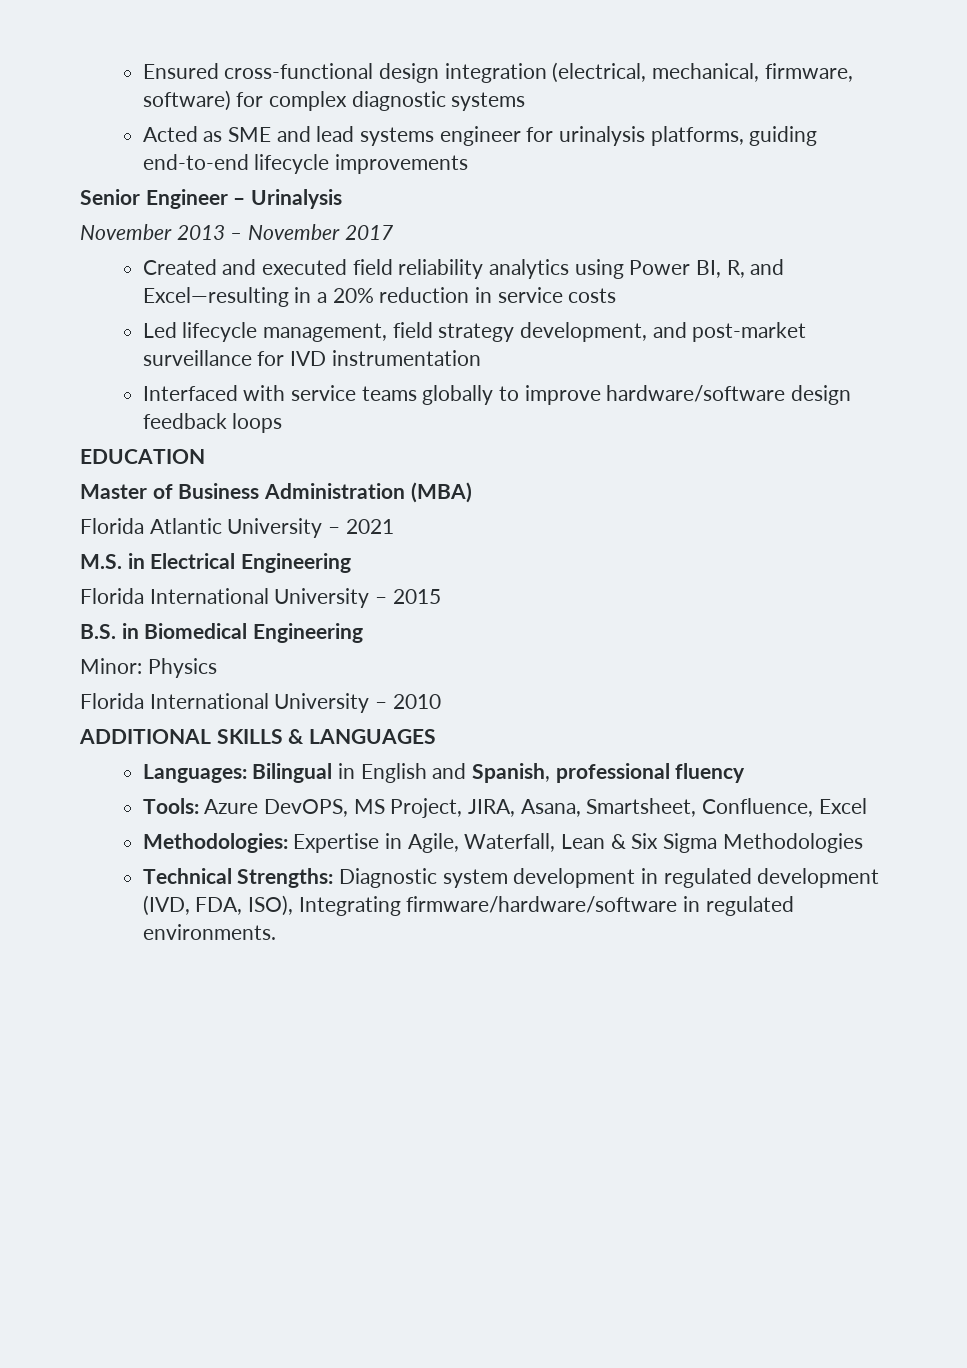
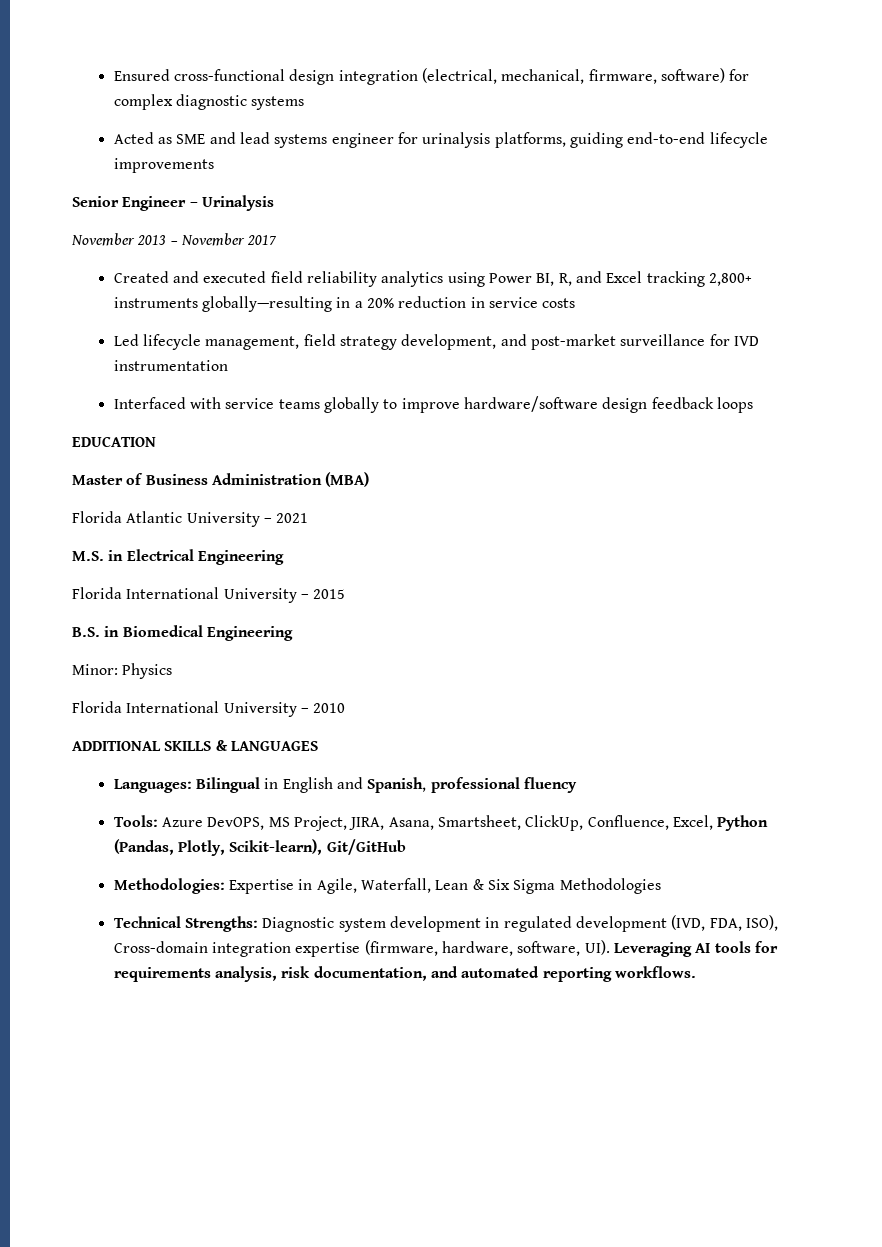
- Created and executed field reliability analytics using Power BI, R, and Excel—resulting in a 20% reduction in service costs
+ Created and executed field reliability analytics using Power BI, R, and Excel tracking 2,800+ instruments globally—resulting in a 20% reduction in service costs
- Tools: Azure DevOPS, MS Project, JIRA, Asana, Smartsheet, Confluence, Excel
+ Tools: Azure DevOPS, MS Project, JIRA, Asana, Smartsheet, ClickUp, Confluence, Excel, Python (Pandas, Plotly, Scikit-learn), Git/GitHub
- Technical Strengths: Diagnostic system development in regulated development (IVD, FDA, ISO), Integrating firmware/hardware/software in regulated environments.
+ Technical Strengths: Diagnostic system development in regulated development (IVD, FDA, ISO), Cross-domain integration expertise (firmware, hardware, software, UI). Leveraging AI tools for requirements analysis, risk documentation, and automated reporting workflows.

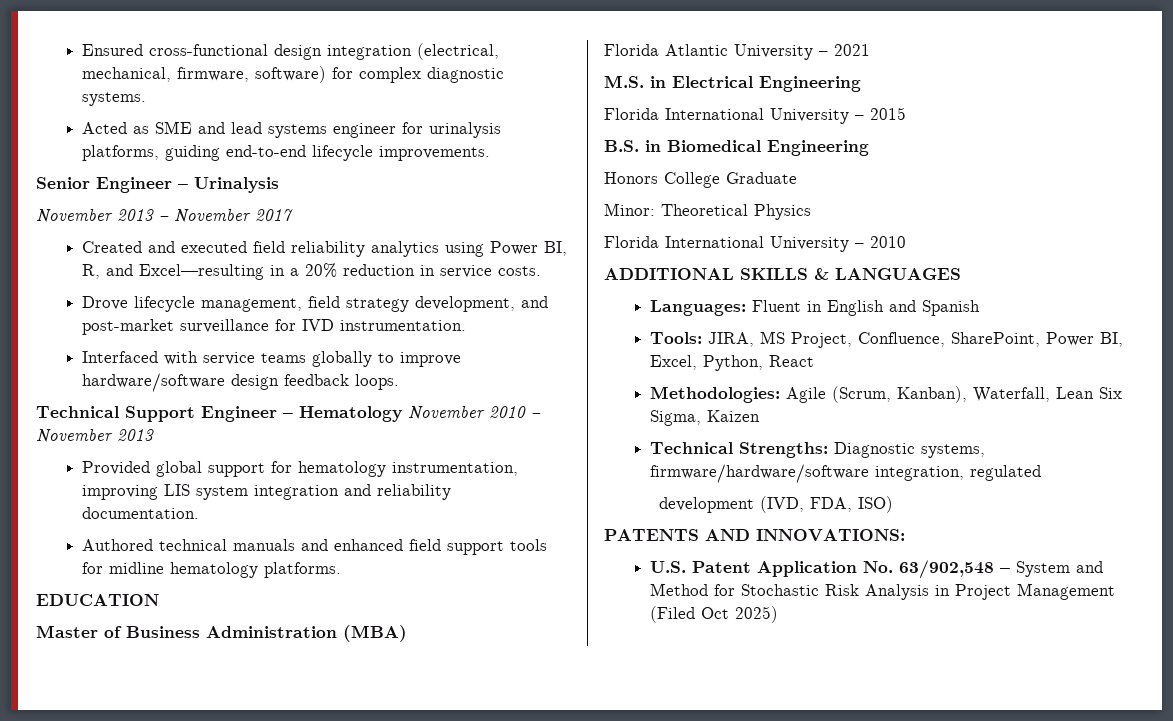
- Ensured cross-functional design integration (electrical, mechanical, firmware, software) for complex diagnostic systems
+ Ensured cross-functional design integration (electrical, mechanical, firmware, software) for complex diagnostic systems.
- Acted as SME and lead systems engineer for urinalysis platforms, guiding end-to-end lifecycle improvements
+ Acted as SME and lead systems engineer for urinalysis platforms, guiding end-to-end lifecycle improvements.
- Created and executed field reliability analytics using Power BI, R, and Excel tracking 2,800+ instruments globally—resulting in a 20% reduction in service costs
- Led lifecycle management, field strategy development, and post-market surveillance for IVD instrumentation
+ Created and executed field reliability analytics using Power BI, R, and Excel—resulting in a 20% reduction in service costs.
+ Drove lifecycle management, field strategy development, and post-market surveillance for IVD instrumentation.
- Interfaced with service teams globally to improve hardware/software design feedback loops
+ Interfaced with service teams globally to improve hardware/software design feedback loops.
+ Technical Support Engineer – Hematology November 2010 – November 2013
+ Provided global support for hematology instrumentation, improving LIS system integration and reliability documentation.
+ Authored technical manuals and enhanced field support tools for midline hematology platforms.
+ Honors College Graduate
- Minor: Physics
+ Minor: Theoretical Physics
- Languages: Bilingual in English and Spanish, professional fluency
- Tools: Azure DevOPS, MS Project, JIRA, Asana, Smartsheet, ClickUp, Confluence, Excel, Python (Pandas, Plotly, Scikit-learn), Git/GitHub
- Methodologies: Expertise in Agile, Waterfall, Lean & Six Sigma Methodologies
+ Languages: Fluent in English and Spanish
+ Tools: JIRA, MS Project, Confluence, SharePoint, Power BI, Excel, Python, React
+ Methodologies: Agile (Scrum, Kanban), Waterfall, Lean Six Sigma, Kaizen
- Technical Strengths: Diagnostic system development in regulated development (IVD, FDA, ISO), Cross-domain integration expertise (firmware, hardware, software, UI). Leveraging AI tools for requirements analysis, risk documentation, and automated reporting workflows.
+ Technical Strengths: Diagnostic systems, firmware/hardware/software integration, regulated
+ development (IVD, FDA, ISO)
+ PATENTS AND INNOVATIONS:
+ U.S. Patent Application No. 63/902,548 – System and Method for Stochastic Risk Analysis in Project Management (Filed Oct 2025)

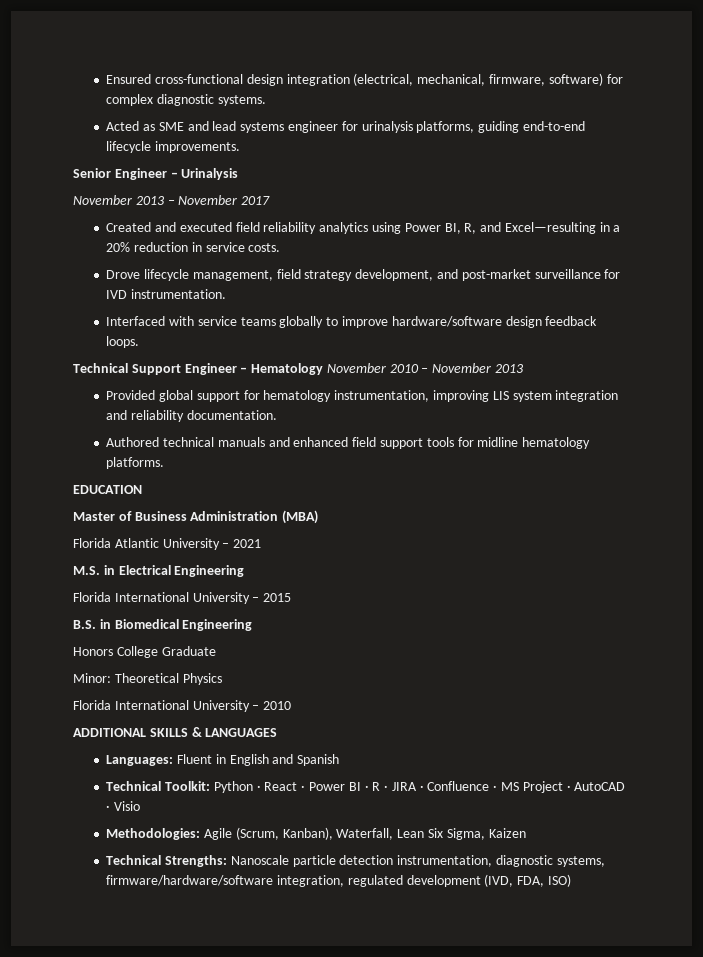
- Tools: JIRA, MS Project, Confluence, SharePoint, Power BI, Excel, Python, React
+ Technical Toolkit: Python · React · Power BI · R · JIRA · Confluence · MS Project · AutoCAD · Visio
- Technical Strengths: Diagnostic systems, firmware/hardware/software integration, regulated
- development (IVD, FDA, ISO)
+ Technical Strengths: Nanoscale particle detection instrumentation, diagnostic systems, firmware/hardware/software integration, regulated development (IVD, FDA, ISO)
- PATENTS AND INNOVATIONS:
- U.S. Patent Application No. 63/902,548 – System and Method for Stochastic Risk Analysis in Project Management (Filed Oct 2025)

